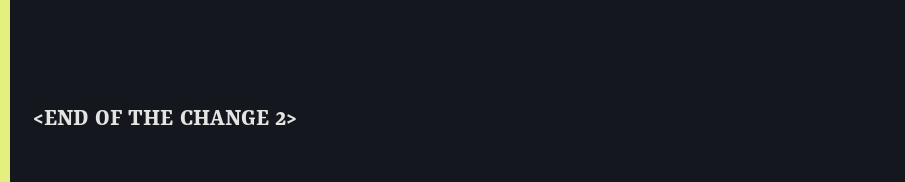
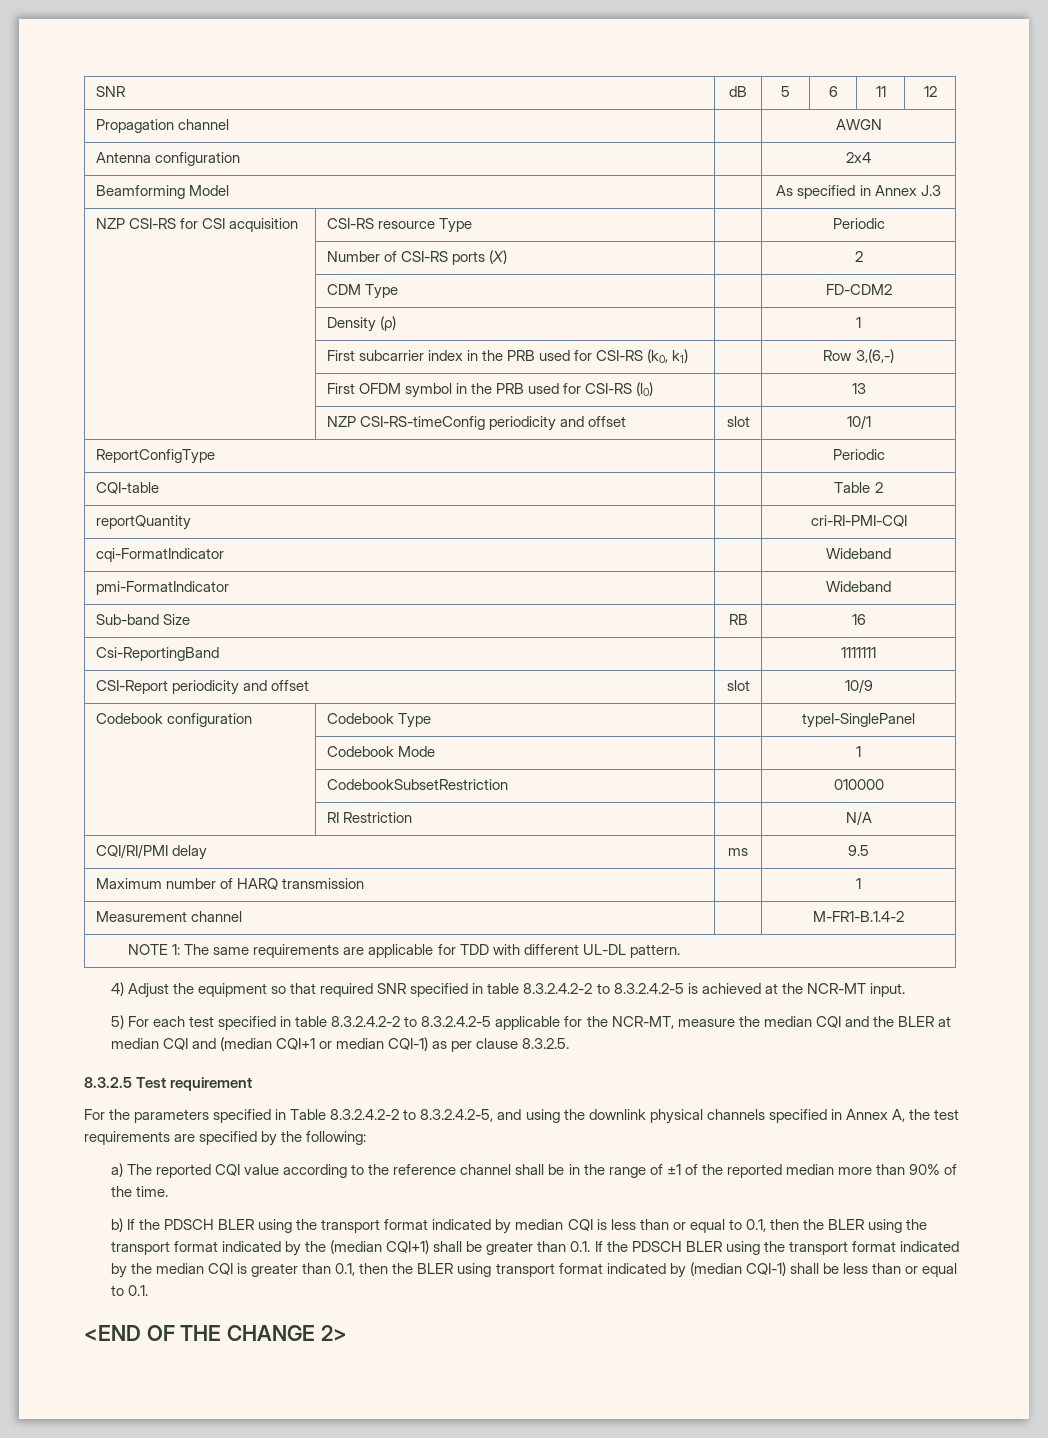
+ SNR | dB | 5 | 6 | 11 | 12
+ Propagation channel | | AWGN
+ Antenna configuration | | 2x4
+ Beamforming Model | | As specified in Annex J.3
+ NZP CSI-RS for CSI acquisition | CSI-RS resource Type | | Periodic
+ | Number of CSI-RS ports (X) | | 2
+ | CDM Type | | FD-CDM2
+ | Density (ρ) | | 1
+ | First subcarrier index in the PRB used for CSI-RS (k0, k1) | | Row 3,(6,-)
+ | First OFDM symbol in the PRB used for CSI-RS (l0) | | 13
+ | NZP CSI-RS-timeConfig periodicity and offset | slot | 10/1
+ ReportConfigType | | Periodic
+ CQI-table | | Table 2
+ reportQuantity | | cri-RI-PMI-CQI
+ cqi-FormatIndicator | | Wideband
+ pmi-FormatIndicator | | Wideband
+ Sub-band Size | RB | 16
+ Csi-ReportingBand | | 1111111
+ CSI-Report periodicity and offset | slot | 10/9
+ Codebook configuration | Codebook Type | | typeI-SinglePanel
+ | Codebook Mode | | 1
+ | CodebookSubsetRestriction | | 010000
+ | RI Restriction | | N/A
+ CQI/RI/PMI delay | ms | 9.5
+ Maximum number of HARQ transmission | | 1
+ Measurement channel | | M-FR1-B.1.4-2
+ NOTE 1: The same requirements are applicable for TDD with different UL-DL pattern.
+ 4) Adjust the equipment so that required SNR specified in table 8.3.2.4.2-2 to 8.3.2.4.2-5 is achieved at the NCR-MT input.
+ 5) For each test specified in table 8.3.2.4.2-2 to 8.3.2.4.2-5 applicable for the NCR-MT, measure the median CQI and the BLER at median CQI and (median CQI+1 or median CQI-1) as per clause 8.3.2.5.
+ 8.3.2.5 Test requirement
+ For the parameters specified in Table 8.3.2.4.2-2 to 8.3.2.4.2-5, and using the downlink physical channels specified in Annex A, the test requirements are specified by the following:
+ a) The reported CQI value according to the reference channel shall be in the range of ±1 of the reported median more than 90% of the time.
+ b) If the PDSCH BLER using the transport format indicated by median CQI is less than or equal to 0.1, then the BLER using the transport format indicated by the (median CQI+1) shall be greater than 0.1. If the PDSCH BLER using the transport format indicated by the median CQI is greater than 0.1, then the BLER using transport format indicated by (median CQI-1) shall be less than or equal to 0.1.

